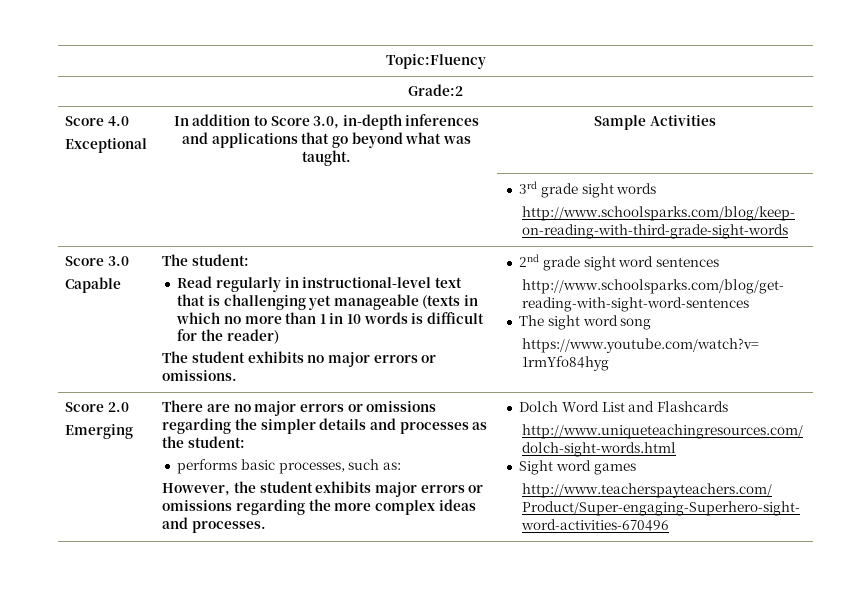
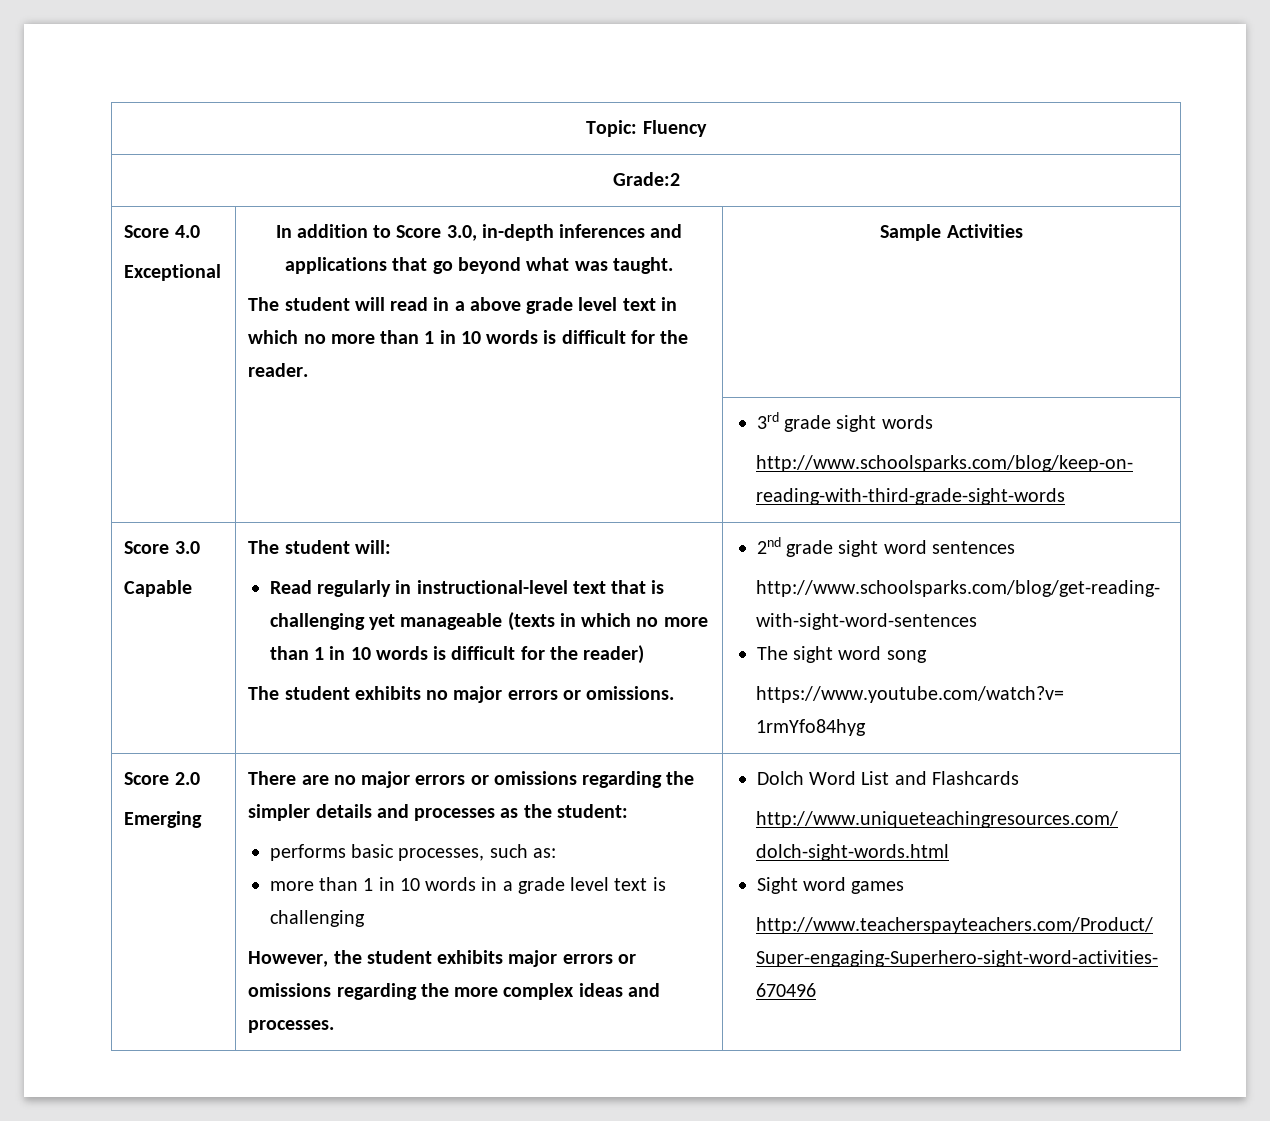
- Topic:Fluency
+ Topic: Fluency
+ The student will read in a above grade level text in which no more than 1 in 10 words is difficult for the reader.
- The student:
+ The student will:
+ more than 1 in 10 words in a grade level text is challenging

